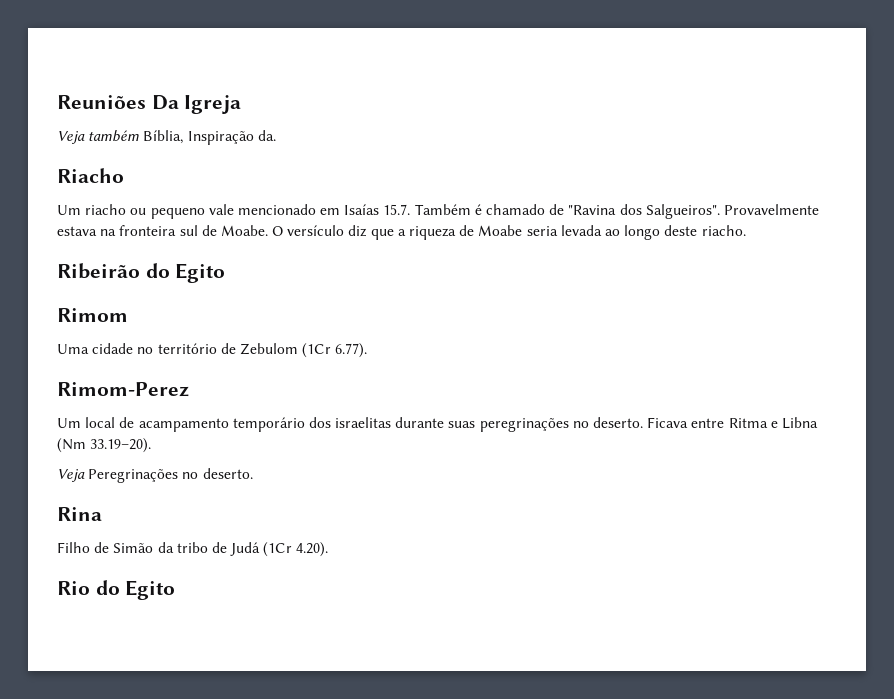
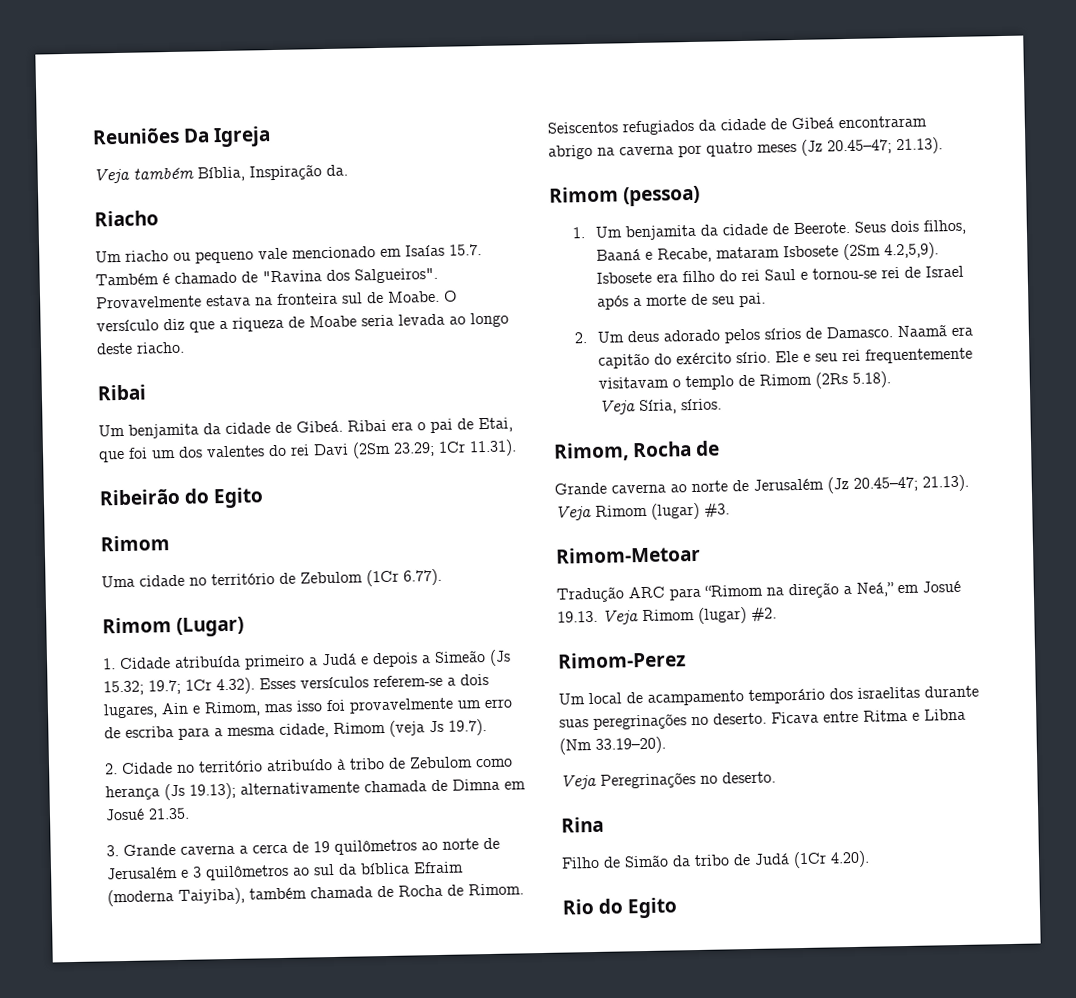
  O versículo diz que a riqueza de Moabe seria levada ao longo deste riacho.
+ Ribai
+ Um benjamita da cidade de Gibeá. Ribai era o pai de Etai, que foi um dos valentes do rei Davi (2Sm 23.29; 1Cr 11.31).
+ Rimom (Lugar)
+ 1. Cidade atribuída primeiro a Judá e depois a Simeão (Js 15.32; 19.7; 1Cr 4.32). Esses versículos referem-se a dois lugares, Ain e Rimom, mas isso foi provavelmente um erro de escriba para a mesma cidade, Rimom (veja Js 19.7).
+ 2. Cidade no território atribuído à tribo de Zebulom como herança (Js 19.13); alternativamente chamada de Dimna em Josué 21.35.
+ 3. Grande caverna a cerca de 19 quilômetros ao norte de Jerusalém e 3 quilômetros ao sul da bíblica Efraim (moderna Taiyiba), também chamada de Rocha de Rimom. Seiscentos refugiados da cidade de Gibeá encontraram abrigo na caverna por quatro meses (Jz 20.45–47; 21.13).
+ Rimom (pessoa)
+ 1. Um benjamita da cidade de Beerote. Seus dois filhos, Baaná e Recabe, mataram Isbosete (2Sm 4.2,5,9). Isbosete era filho do rei Saul e tornou-se rei de Israel após a morte de seu pai.
+ 2. Um deus adorado pelos sírios de Damasco. Naamã era capitão do exército sírio. Ele e seu rei frequentemente visitavam o templo de Rimom (2Rs 5.18).
+ Veja Síria, sírios.
+ Rimom, Rocha de
+ Grande caverna ao norte de Jerusalém (Jz 20.45–47; 21.13). Veja Rimom (lugar) #3.
+ Rimom-Metoar
+ Tradução ARC para “Rimom na direção a Neá,” em Josué 19.13. Veja Rimom (lugar) #2.

